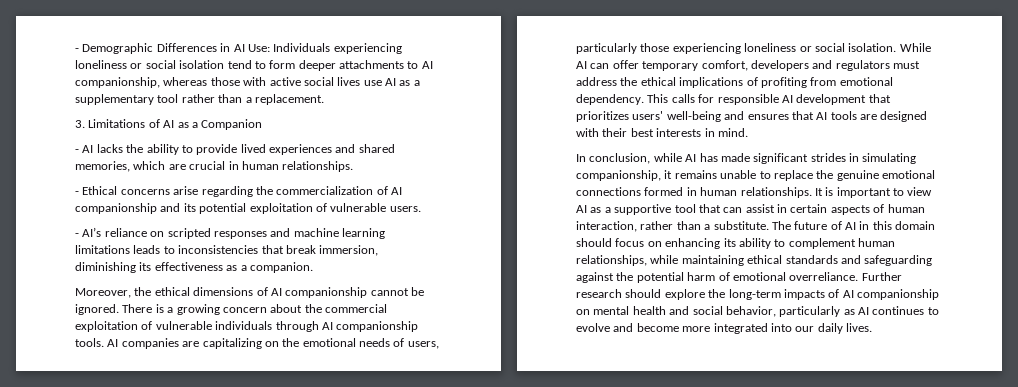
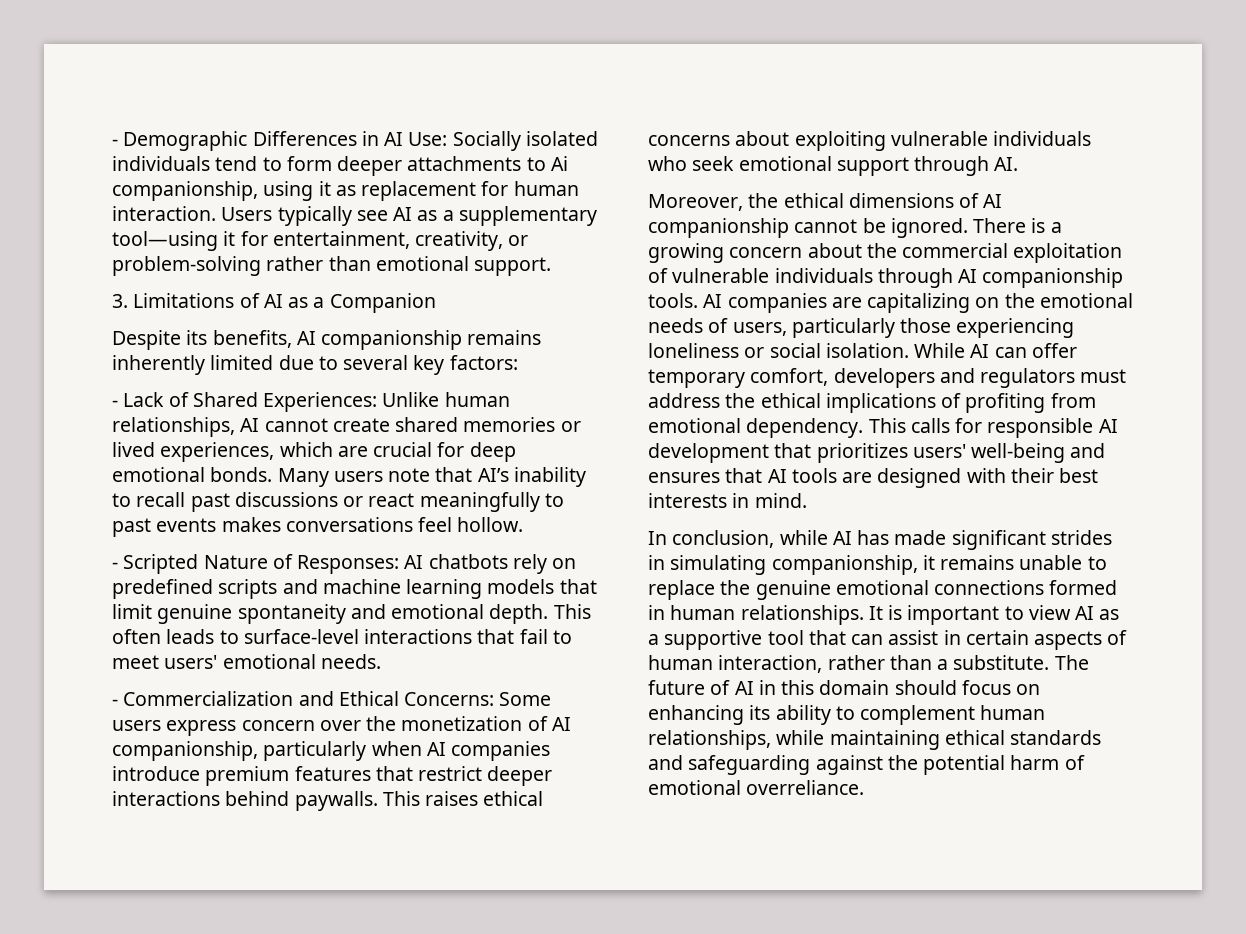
- - Demographic Differences in AI Use: Individuals experiencing loneliness or social isolation tend to form deeper attachments to AI companionship, whereas those with active social lives use AI as a supplementary tool rather than a replacement.
+ - Demographic Differences in AI Use: Socially isolated individuals tend to form deeper attachments to Ai companionship, using it as replacement for human interaction. Users typically see AI as a supplementary tool—using it for entertainment, creativity, or problem-solving rather than emotional support.
- - AI lacks the ability to provide lived experiences and shared memories, which are crucial in human relationships.
- - Ethical concerns arise regarding the commercialization of AI companionship and its potential exploitation of vulnerable users.
- - AI’s reliance on scripted responses and machine learning limitations leads to inconsistencies that break immersion, diminishing its effectiveness as a companion.
+ Despite its benefits, AI companionship remains inherently limited due to several key factors:
+ - Lack of Shared Experiences: Unlike human relationships, AI cannot create shared memories or lived experiences, which are crucial for deep emotional bonds. Many users note that AI’s inability to recall past discussions or react meaningfully to past events makes conversations feel hollow.
+ - Scripted Nature of Responses: AI chatbots rely on predefined scripts and machine learning models that limit genuine spontaneity and emotional depth. This often leads to surface-level interactions that fail to meet users' emotional needs.
+ - Commercialization and Ethical Concerns: Some users express concern over the monetization of AI companionship, particularly when AI companies introduce premium features that restrict deeper interactions behind paywalls. This raises ethical concerns about exploiting vulnerable individuals who seek emotional support through AI.
- Further research should explore the long-term impacts of AI companionship on mental health and social behavior, particularly as AI continues to evolve and become more integrated into our daily lives.

